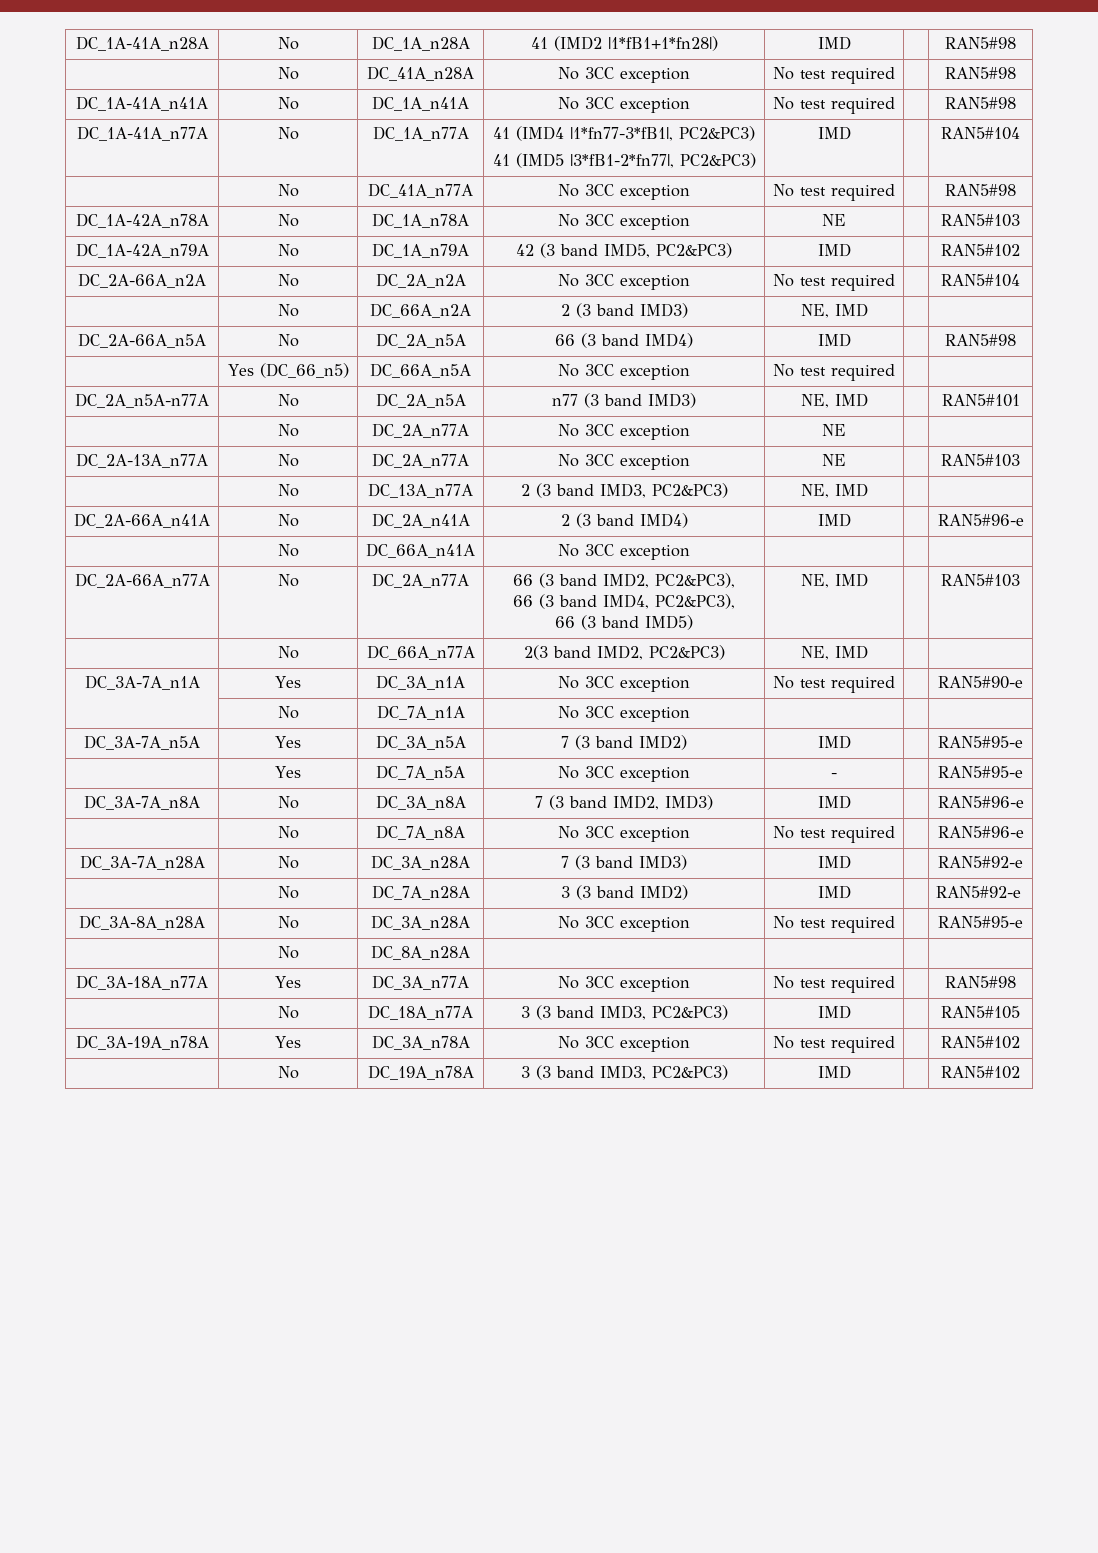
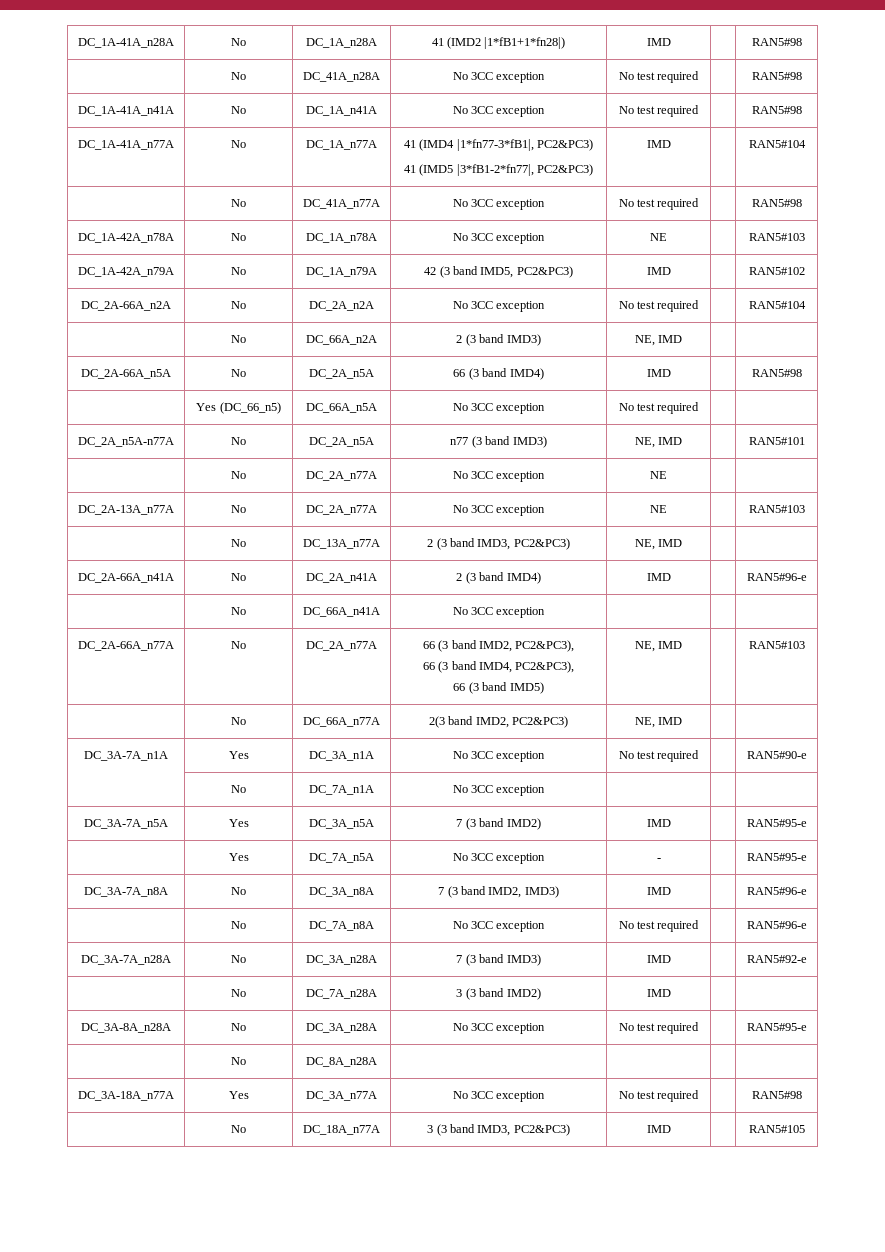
- | No | DC_7A_n28A | 3 (3 band IMD2) | IMD | | RAN5#92-e
+ | No | DC_7A_n28A | 3 (3 band IMD2) | IMD | |
- DC_3A-19A_n78A | Yes | DC_3A_n78A | No 3CC exception | No test required | | RAN5#102
- | No | DC_19A_n78A | 3 (3 band IMD3, PC2&PC3) | IMD | | RAN5#102

